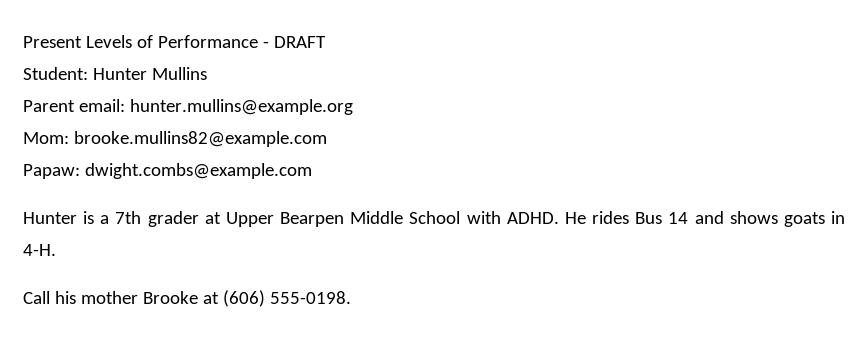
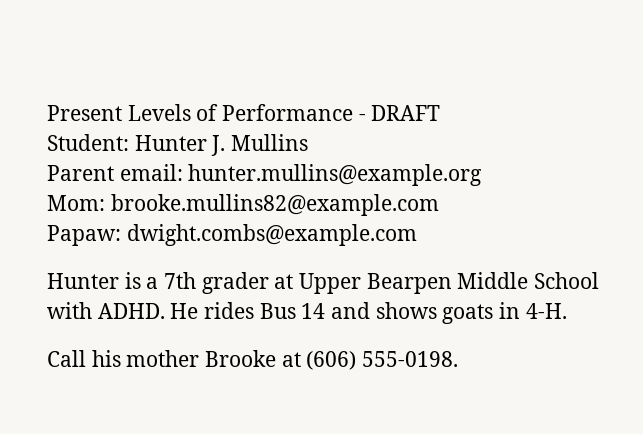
- Student: Hunter Mullins
+ Student: Hunter J. Mullins

